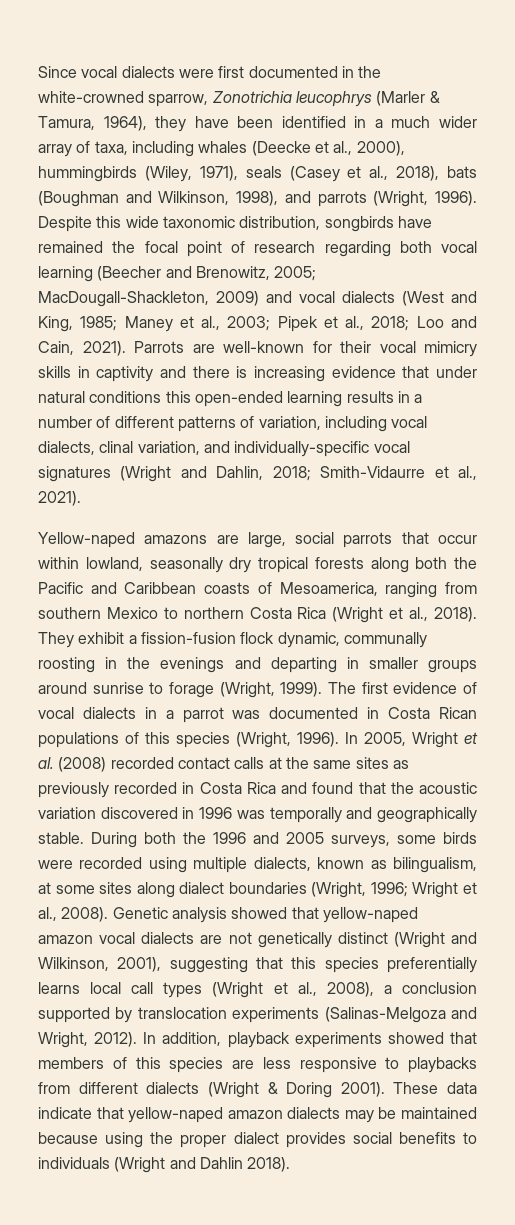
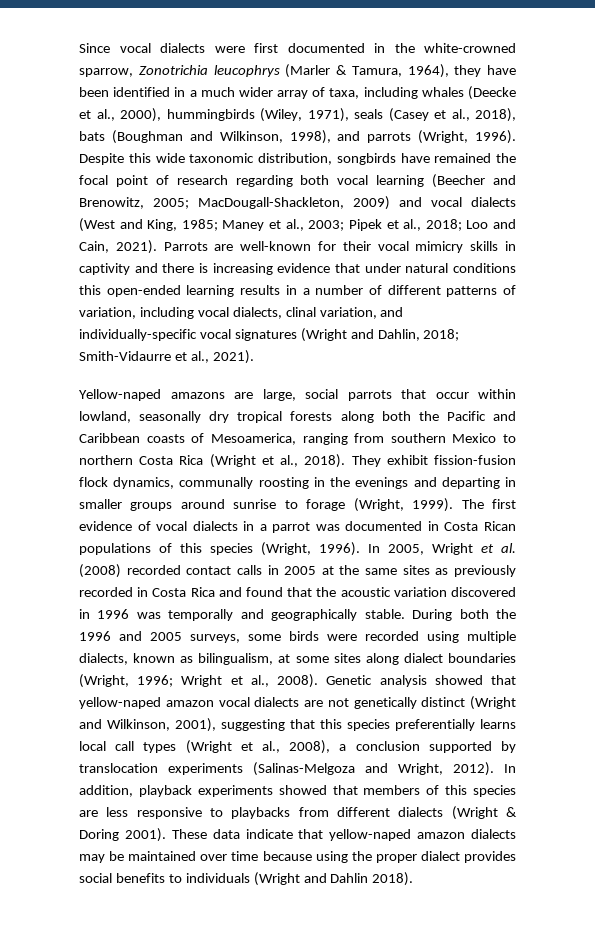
- They exhibit a fission-fusion flock dynamic, communally roosting in the evenings and departing in smaller groups around sunrise to forage (Wright, 1999).
+ They exhibit fission-fusion flock dynamics, communally roosting in the evenings and departing in smaller groups around sunrise to forage (Wright, 1999).
- In 2005, Wright et al. (2008) recorded contact calls at the same sites as previously recorded in Costa Rica and found that the acoustic variation discovered in 1996 was temporally and geographically stable.
+ In 2005, Wright et al. (2008) recorded contact calls in 2005 at the same sites as previously recorded in Costa Rica and found that the acoustic variation discovered in 1996 was temporally and geographically stable.
- These data indicate that yellow-naped amazon dialects may be maintained because using the proper dialect provides social benefits to individuals (Wright and Dahlin 2018).
+ These data indicate that yellow-naped amazon dialects may be maintained over time because using the proper dialect provides social benefits to individuals (Wright and Dahlin 2018).

